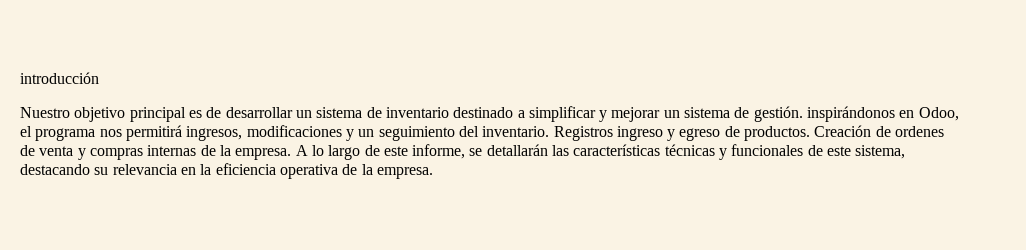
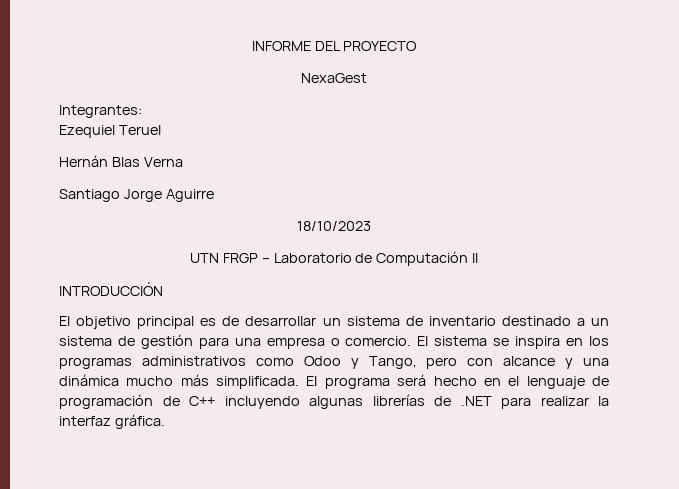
- introducción
- Nuestro objetivo principal es de desarrollar un sistema de inventario destinado a simplificar y mejorar un sistema de gestión. inspirándonos en Odoo, el programa nos permitirá ingresos, modificaciones y un seguimiento del inventario. Registros ingreso y egreso de productos. Creación de ordenes de venta y compras internas de la empresa. A lo largo de este informe, se detallarán las características técnicas y funcionales de este sistema, destacando su relevancia en la eficiencia operativa de la empresa.
+ INFORME DEL PROYECTO
+ NexaGest
+ Integrantes:
+ Ezequiel Teruel
+ Hernán Blas Verna
+ Santiago Jorge Aguirre
+ 18/10/2023
+ UTN FRGP – Laboratorio de Computación II
+ INTRODUCCIÓN
+ El objetivo principal es de desarrollar un sistema de inventario destinado a un sistema de gestión para una empresa o comercio. El sistema se inspira en los programas administrativos como Odoo y Tango, pero con alcance y una dinámica mucho más simplificada. El programa será hecho en el lenguaje de programación de C++ incluyendo algunas librerías de .NET para realizar la interfaz gráfica.

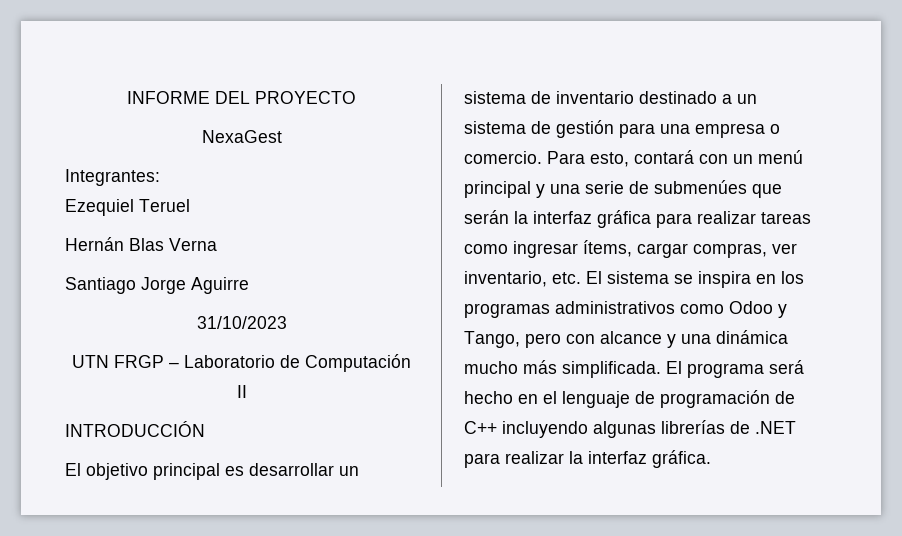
- 18/10/2023
+ 31/10/2023
- El objetivo principal es de desarrollar un sistema de inventario destinado a un sistema de gestión para una empresa o comercio.
+ El objetivo principal es desarrollar un sistema de inventario destinado a un sistema de gestión para una empresa o comercio.
- El sistema se inspira en los programas administrativos como Odoo y Tango, pero con alcance y una dinámica mucho más simplificada.
+ Para esto, contará con un menú principal y una serie de submenúes que serán la interfaz gráfica para realizar tareas como ingresar ítems, cargar compras, ver inventario, etc. El sistema se inspira en los programas administrativos como Odoo y Tango, pero con alcance y una dinámica mucho más simplificada.

